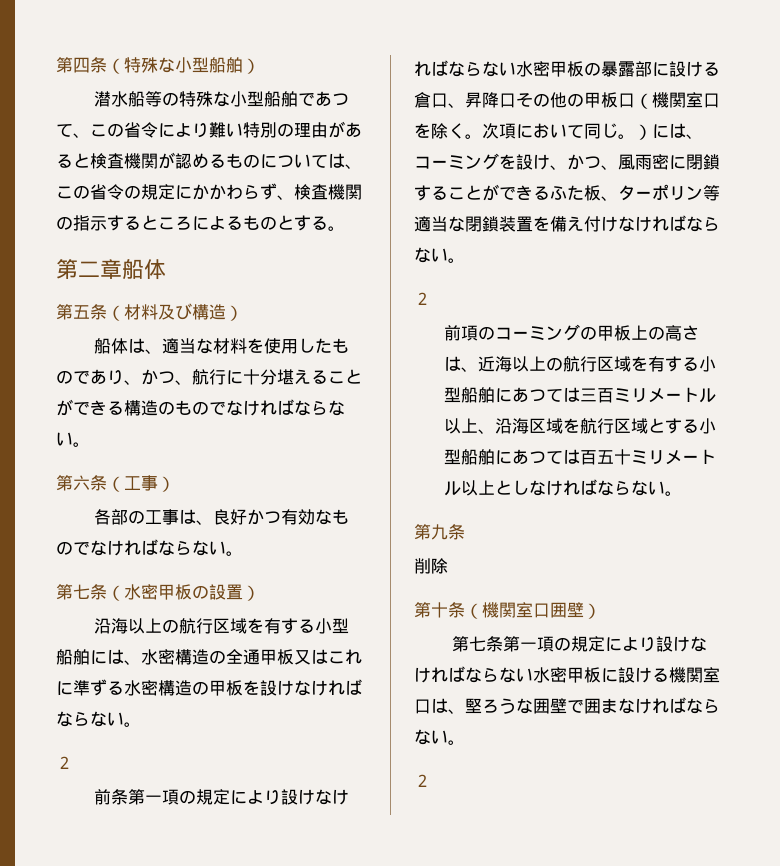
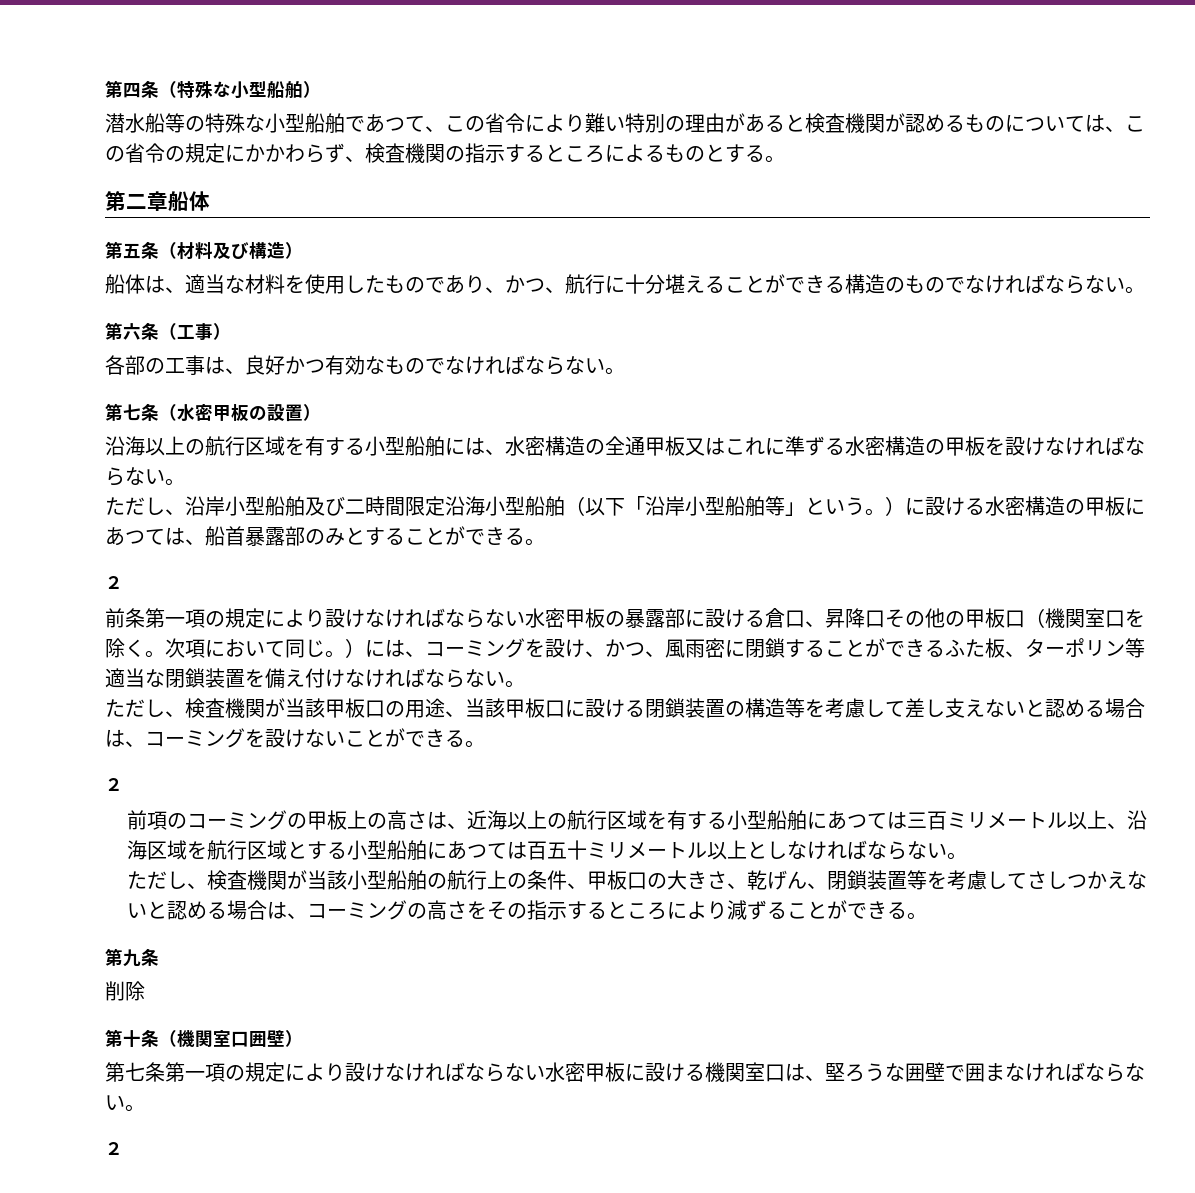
+ ただし、沿岸小型船舶及び二時間限定沿海小型船舶（以下「沿岸小型船舶等」という。）に設ける水密構造の甲板にあつては、船首暴露部のみとすることができる。
+ ただし、検査機関が当該甲板口の用途、当該甲板口に設ける閉鎖装置の構造等を考慮して差し支えないと認める場合は、コーミングを設けないことができる。
+ ただし、検査機関が当該小型船舶の航行上の条件、甲板口の大きさ、乾げん、閉鎖装置等を考慮してさしつかえないと認める場合は、コーミングの高さをその指示するところにより減ずることができる。

